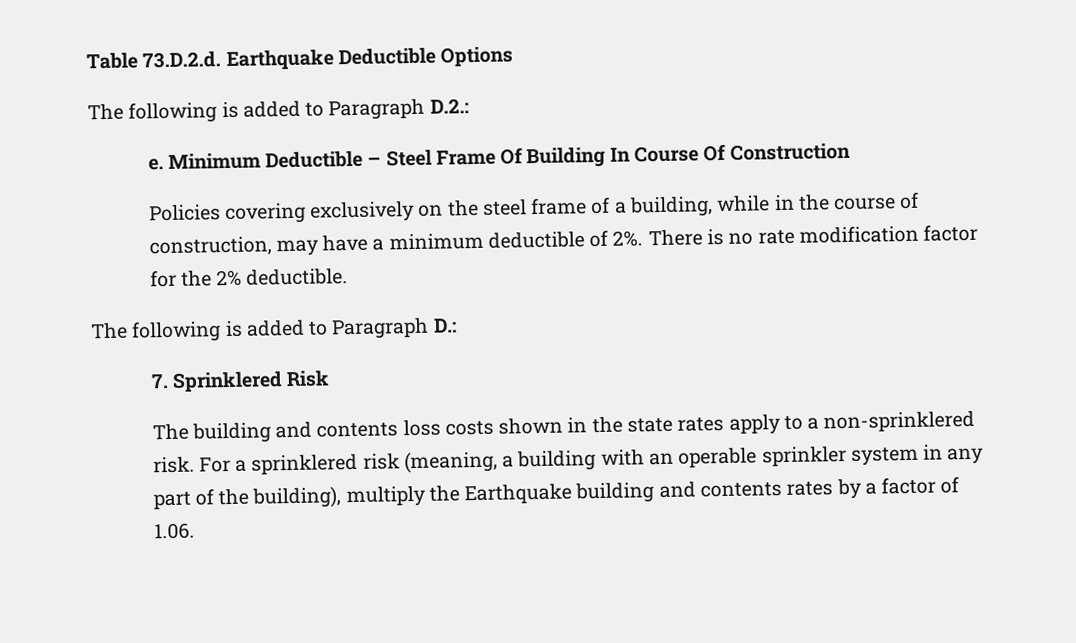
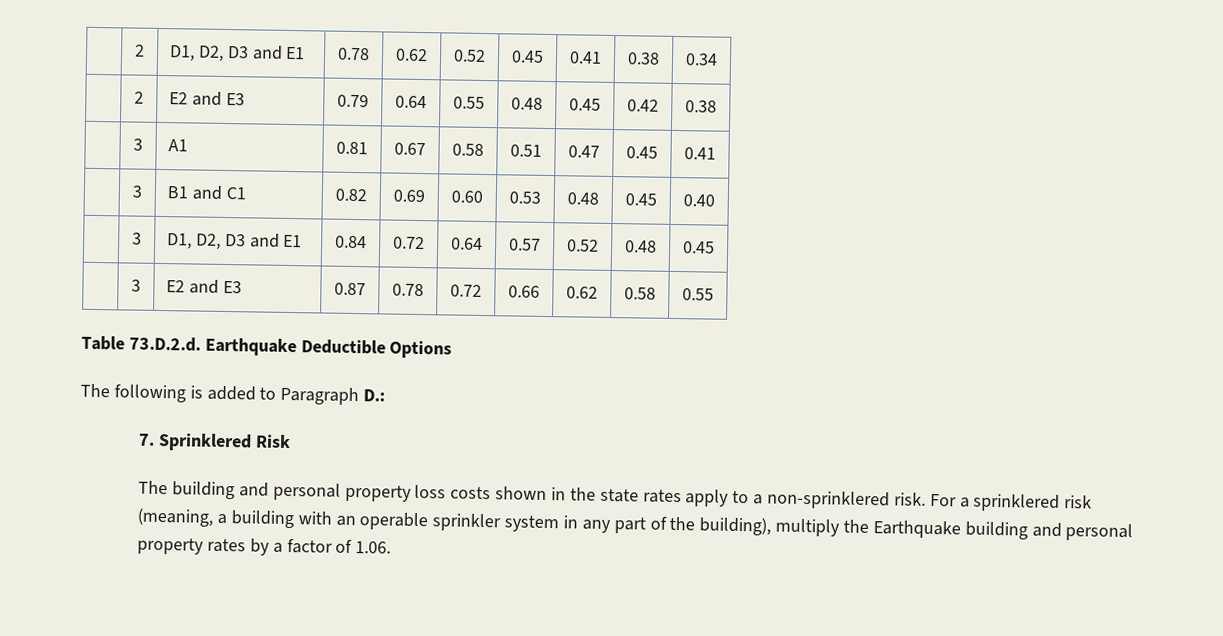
+ | 2 | D1, D2, D3 and E1 | 0.78 | 0.62 | 0.52 | 0.45 | 0.41 | 0.38 | 0.34
+ | 2 | E2 and E3 | 0.79 | 0.64 | 0.55 | 0.48 | 0.45 | 0.42 | 0.38
+ | 3 | A1 | 0.81 | 0.67 | 0.58 | 0.51 | 0.47 | 0.45 | 0.41
+ | 3 | B1 and C1 | 0.82 | 0.69 | 0.60 | 0.53 | 0.48 | 0.45 | 0.40
+ | 3 | D1, D2, D3 and E1 | 0.84 | 0.72 | 0.64 | 0.57 | 0.52 | 0.48 | 0.45
+ | 3 | E2 and E3 | 0.87 | 0.78 | 0.72 | 0.66 | 0.62 | 0.58 | 0.55
- The following is added to Paragraph D.2.:
- e. Minimum Deductible – Steel Frame Of Building In Course Of Construction
- Policies covering exclusively on the steel frame of a building, while in the course of construction, may have a minimum deductible of 2%. There is no rate modification factor for the 2% deductible.
- The building and contents loss costs shown in the state rates apply to a non-sprinklered risk.
+ The building and personal property loss costs shown in the state rates apply to a non-sprinklered risk.
- For a sprinklered risk (meaning, a building with an operable sprinkler system in any part of the building), multiply the Earthquake building and contents rates by a factor of 1.06.
+ For a sprinklered risk (meaning, a building with an operable sprinkler system in any part of the building), multiply the Earthquake building and personal property rates by a factor of 1.06.

